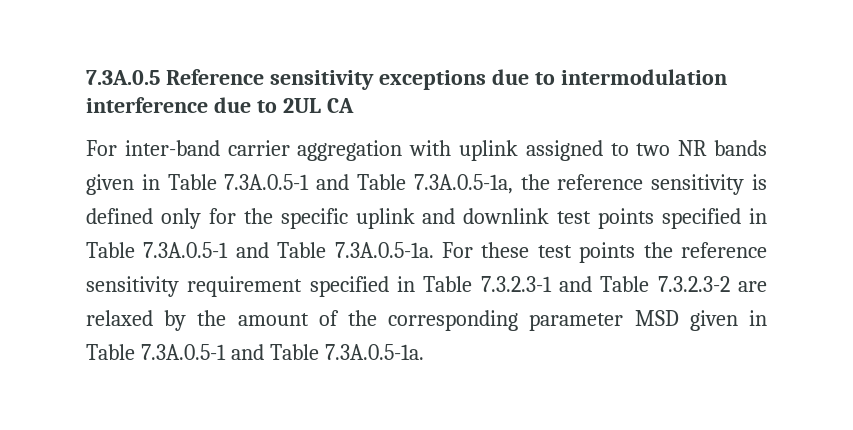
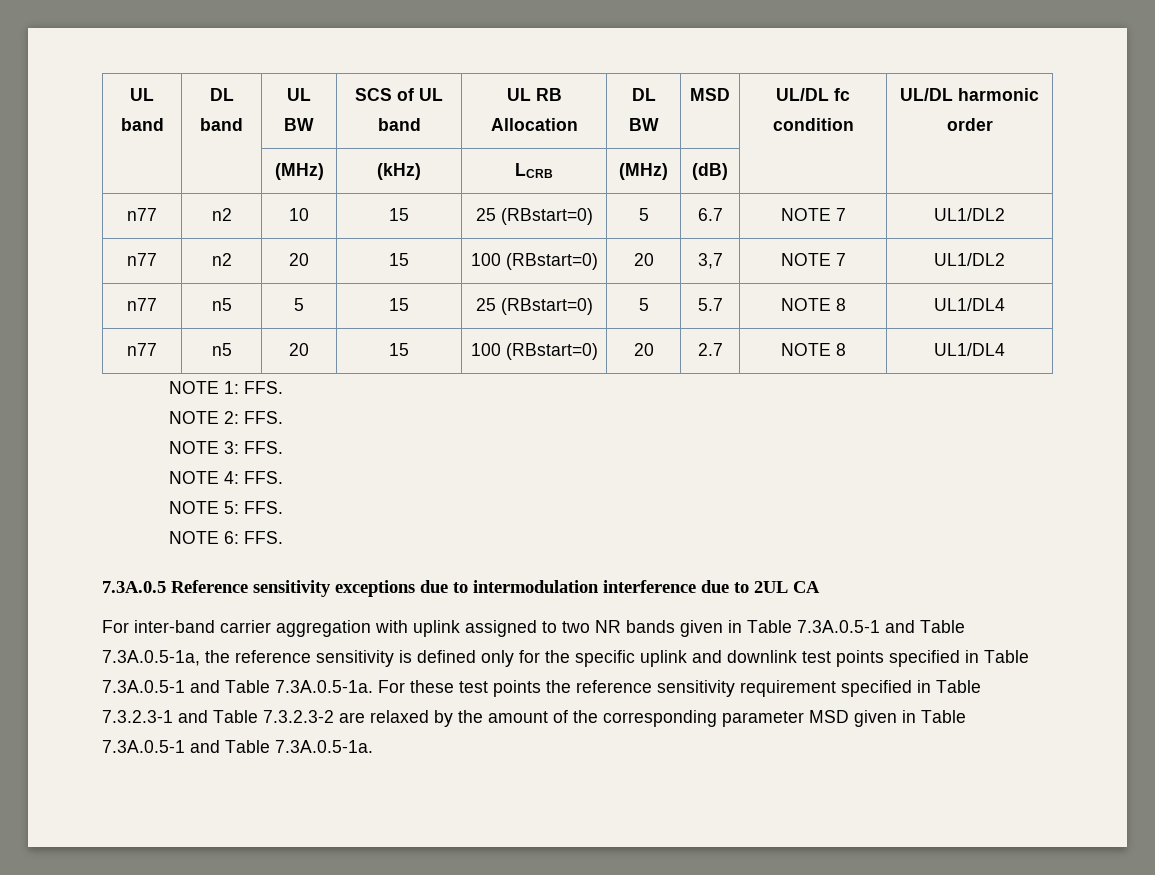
+ UL band | DL band | UL BW | SCS of UL band | UL RB Allocation | DL BW | MSD | UL/DL fc condition | UL/DL harmonic order
+ | | (MHz) | (kHz) | LCRB | (MHz) | (dB) | |
+ n77 | n2 | 10 | 15 | 25 (RBstart=0) | 5 | 6.7 | NOTE 7 | UL1/DL2
+ n77 | n2 | 20 | 15 | 100 (RBstart=0) | 20 | 3,7 | NOTE 7 | UL1/DL2
+ n77 | n5 | 5 | 15 | 25 (RBstart=0) | 5 | 5.7 | NOTE 8 | UL1/DL4
+ n77 | n5 | 20 | 15 | 100 (RBstart=0) | 20 | 2.7 | NOTE 8 | UL1/DL4
+ NOTE 1: FFS.
+ NOTE 2: FFS.
+ NOTE 3: FFS.
+ NOTE 4: FFS.
+ NOTE 5: FFS.
+ NOTE 6: FFS.

